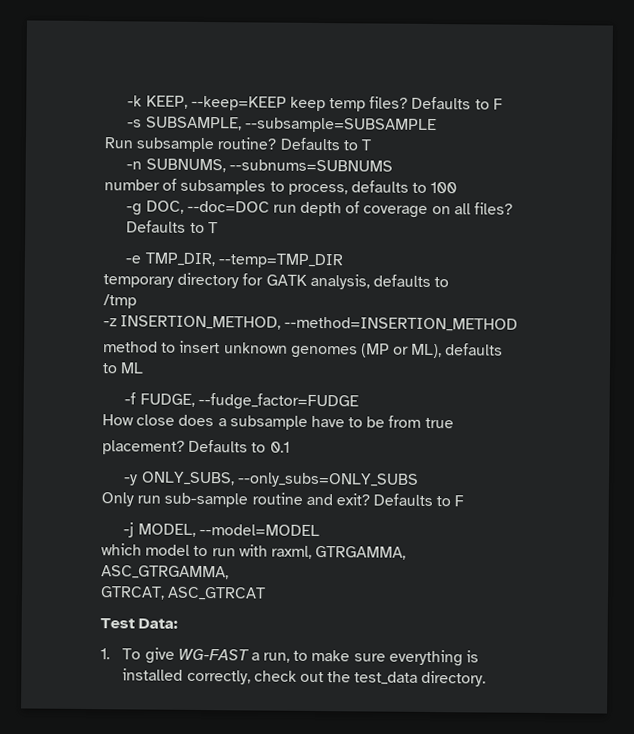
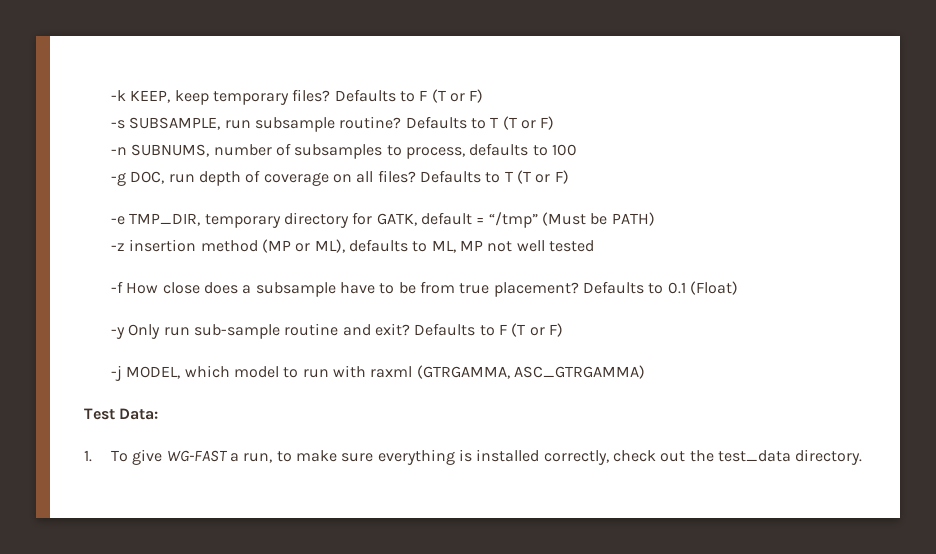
- -k KEEP, --keep=KEEP keep temp files? Defaults to F
+ -k KEEP, keep temporary files? Defaults to F (T or F)
- -s SUBSAMPLE, --subsample=SUBSAMPLE
- Run subsample routine? Defaults to T
+ -s SUBSAMPLE, run subsample routine? Defaults to T (T or F)
- -n SUBNUMS, --subnums=SUBNUMS
- number of subsamples to process, defaults to 100
+ -n SUBNUMS, number of subsamples to process, defaults to 100
- -g DOC, --doc=DOC run depth of coverage on all files? Defaults to T
+ -g DOC, run depth of coverage on all files? Defaults to T (T or F)
- -e TMP_DIR, --temp=TMP_DIR
- temporary directory for GATK analysis, defaults to
- /tmp
- -z INSERTION_METHOD, --method=INSERTION_METHOD
- method to insert unknown genomes (MP or ML), defaults
- to ML
+ -e TMP_DIR, temporary directory for GATK, default = “/tmp” (Must be PATH)
+ -z insertion method (MP or ML), defaults to ML, MP not well tested
- -f FUDGE, --fudge_factor=FUDGE
- How close does a subsample have to be from true
- placement?
+ -f How close does a subsample have to be from true placement?
- Defaults to 0.1
+ Defaults to 0.1 (Float)
- -y ONLY_SUBS, --only_subs=ONLY_SUBS
- Only run sub-sample routine and exit? Defaults to F
+ -y Only run sub-sample routine and exit? Defaults to F (T or F)
- -j MODEL, --model=MODEL
- which model to run with raxml, GTRGAMMA, ASC_GTRGAMMA,
- GTRCAT, ASC_GTRCAT
+ -j MODEL, which model to run with raxml (GTRGAMMA, ASC_GTRGAMMA)

